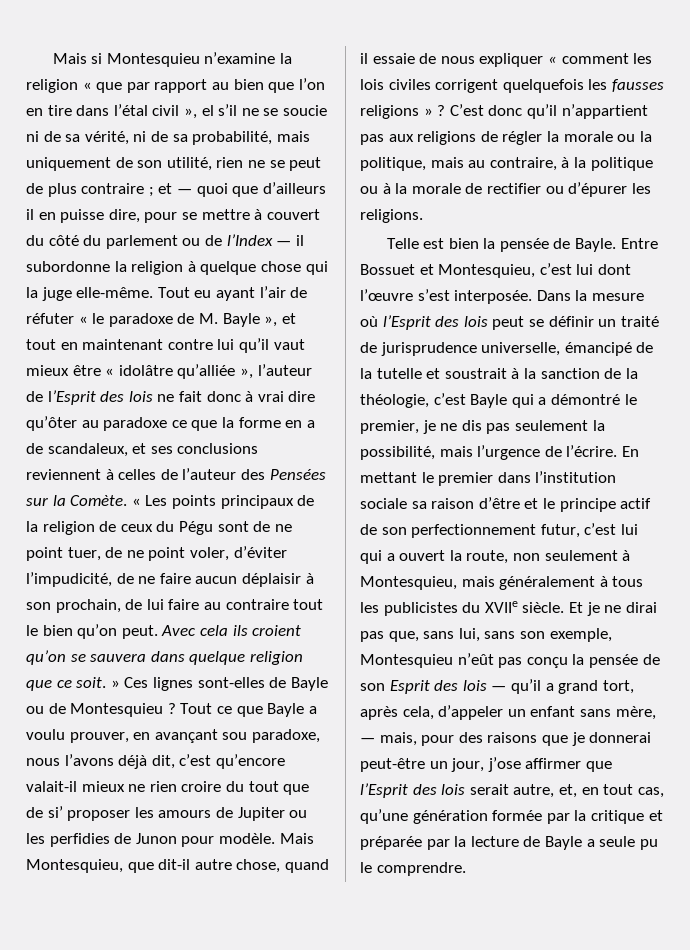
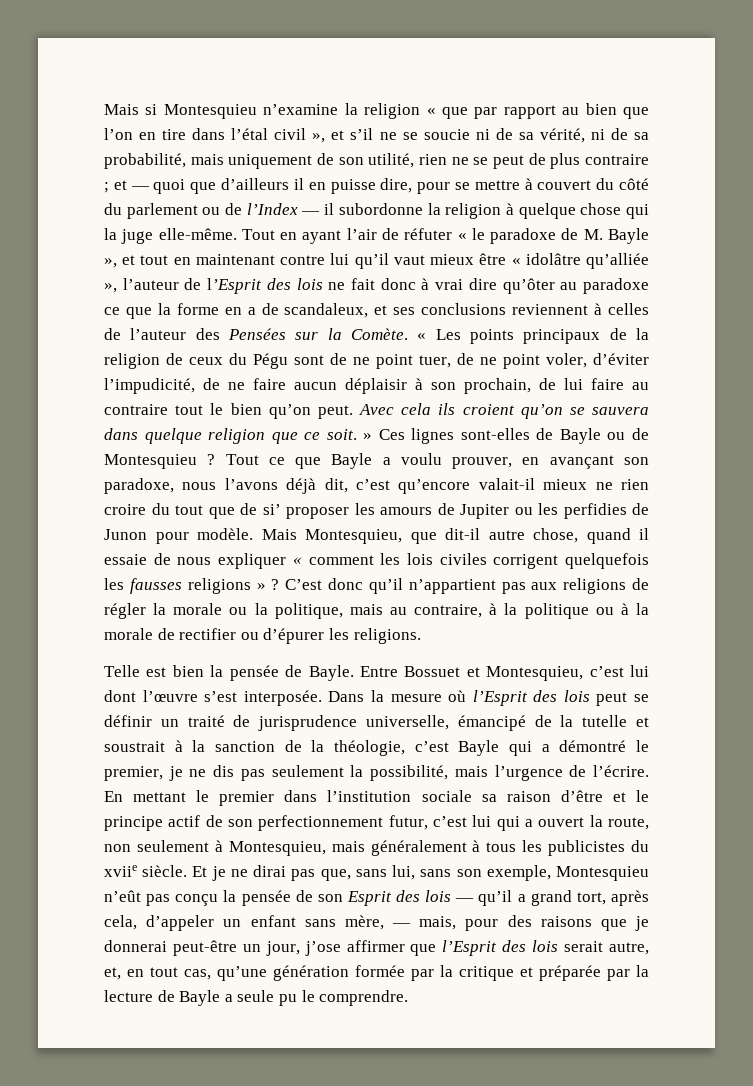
- Mais si Montesquieu n’examine la religion « que par rapport au bien que l’on en tire dans l’étal civil », el s’il ne se soucie ni de sa vérité, ni de sa probabilité, mais uniquement de son utilité, rien ne se peut de plus contraire ;
+ Mais si Montesquieu n’examine la religion « que par rapport au bien que l’on en tire dans l’étal civil », et s’il ne se soucie ni de sa vérité, ni de sa probabilité, mais uniquement de son utilité, rien ne se peut de plus contraire ;
- Tout eu ayant l’air de réfuter « le paradoxe de M. Bayle », et tout en maintenant contre lui qu’il vaut mieux être « idolâtre qu’alliée », l’auteur de l’Esprit des lois ne fait donc à vrai dire qu’ôter au paradoxe ce que la forme en a de scandaleux, et ses conclusions reviennent à celles de l’auteur des Pensées sur la Comète.
+ Tout en ayant l’air de réfuter « le paradoxe de M. Bayle », et tout en maintenant contre lui qu’il vaut mieux être « idolâtre qu’alliée », l’auteur de l’Esprit des lois ne fait donc à vrai dire qu’ôter au paradoxe ce que la forme en a de scandaleux, et ses conclusions reviennent à celles de l’auteur des Pensées sur la Comète.
- Tout ce que Bayle a voulu prouver, en avançant sou paradoxe, nous l’avons déjà dit, c’est qu’encore valait-il mieux ne rien croire du tout que de si’ proposer les amours de Jupiter ou les perfidies de Junon pour modèle.
+ Tout ce que Bayle a voulu prouver, en avançant son paradoxe, nous l’avons déjà dit, c’est qu’encore valait-il mieux ne rien croire du tout que de si’ proposer les amours de Jupiter ou les perfidies de Junon pour modèle.
- En mettant le premier dans l’institution sociale sa raison d’être et le principe actif de son perfectionnement futur, c’est lui qui a ouvert la route, non seulement à Montesquieu, mais généralement à tous les publicistes du XVIIe siècle.
+ En mettant le premier dans l’institution sociale sa raison d’être et le principe actif de son perfectionnement futur, c’est lui qui a ouvert la route, non seulement à Montesquieu, mais généralement à tous les publicistes du xviie siècle.

